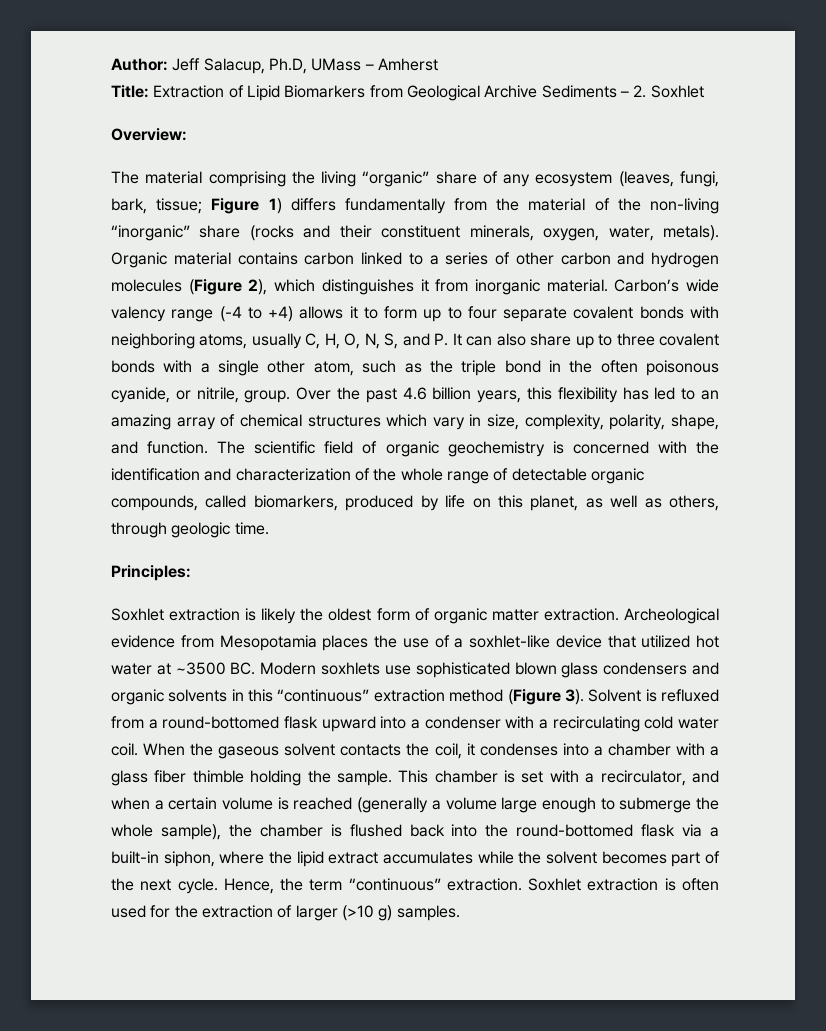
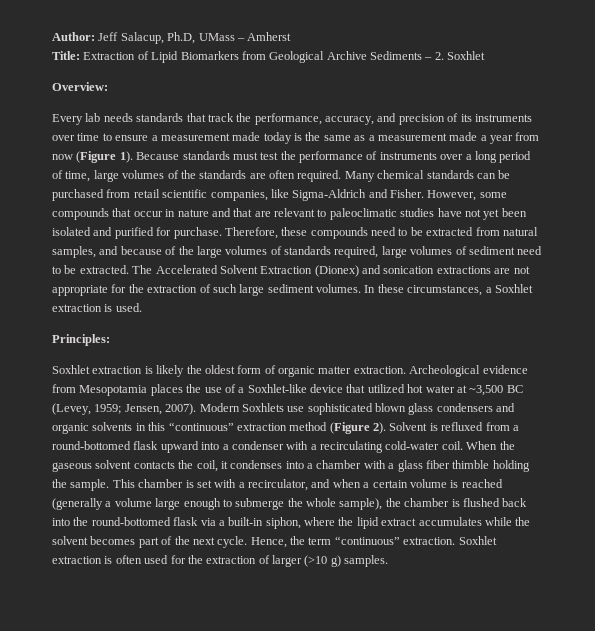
- The material comprising the living “organic” share of any ecosystem (leaves, fungi, bark, tissue; Figure 1) differs fundamentally from the material of the non-living “inorganic” share (rocks and their constituent minerals, oxygen, water, metals). Organic material contains carbon linked to a series of other carbon and hydrogen molecules (Figure 2), which distinguishes it from inorganic material. Carbon’s wide valency range (-4 to +4) allows it to form up to four separate covalent bonds with neighboring atoms, usually C, H, O, N, S, and P. It can also share up to three covalent bonds with a single other atom, such as the triple bond in the often poisonous cyanide, or nitrile, group. Over the past 4.6 billion years, this flexibility has led to an amazing array of chemical structures which vary in size, complexity, polarity, shape, and function. The scientific field of organic geochemistry is concerned with the identification and characterization of the whole range of detectable organic compounds, called biomarkers, produced by life on this planet, as well as others, through geologic time.
+ Every lab needs standards that track the performance, accuracy, and precision of its instruments over time to ensure a measurement made today is the same as a measurement made a year from now (Figure 1). Because standards must test the performance of instruments over a long period of time, large volumes of the standards are often required. Many chemical standards can be purchased from retail scientific companies, like Sigma-Aldrich and Fisher. However, some compounds that occur in nature and that are relevant to paleoclimatic studies have not yet been isolated and purified for purchase. Therefore, these compounds need to be extracted from natural samples, and because of the large volumes of standards required, large volumes of sediment need to be extracted. The Accelerated Solvent Extraction (Dionex) and sonication extractions are not appropriate for the extraction of such large sediment volumes. In these circumstances, a Soxhlet extraction is used.
- Archeological evidence from Mesopotamia places the use of a soxhlet-like device that utilized hot water at ~3500 BC. Modern soxhlets use sophisticated blown glass condensers and organic solvents in this “continuous” extraction method (Figure 3).
+ Archeological evidence from Mesopotamia places the use of a Soxhlet-like device that utilized hot water at ~3,500 BC (Levey, 1959; Jensen, 2007). Modern Soxhlets use sophisticated blown glass condensers and organic solvents in this “continuous” extraction method (Figure 2).
- Solvent is refluxed from a round-bottomed flask upward into a condenser with a recirculating cold water coil.
+ Solvent is refluxed from a round-bottomed flask upward into a condenser with a recirculating cold-water coil.

